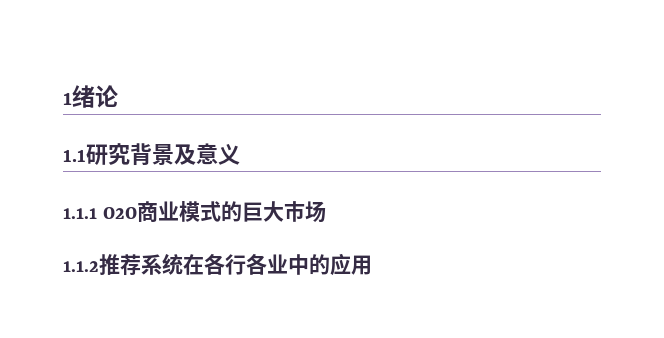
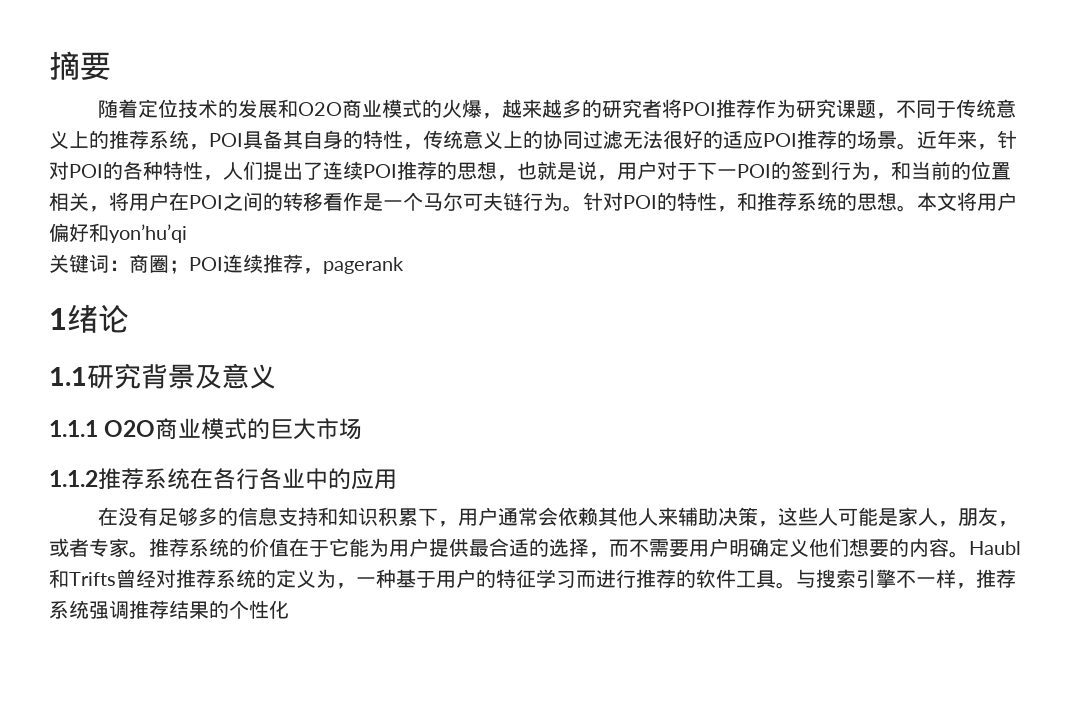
+ 摘要
+ 随着定位技术的发展和O2O商业模式的火爆，越来越多的研究者将POI推荐作为研究课题，不同于传统意义上的推荐系统，POI具备其自身的特性，传统意义上的协同过滤无法很好的适应POI推荐的场景。近年来，针对POI的各种特性，人们提出了连续POI推荐的思想，也就是说，用户对于下一POI的签到行为，和当前的位置相关，将用户在POI之间的转移看作是一个马尔可夫链行为。针对POI的特性，和推荐系统的思想。本文将用户偏好和yon’hu’qi
+ 关键词：商圈；POI连续推荐，pagerank
+ 在没有足够多的信息支持和知识积累下，用户通常会依赖其他人来辅助决策，这些人可能是家人，朋友，或者专家。推荐系统的价值在于它能为用户提供最合适的选择，而不需要用户明确定义他们想要的内容。Haubl和Trifts曾经对推荐系统的定义为，一种基于用户的特征学习而进行推荐的软件工具。与搜索引擎不一样，推荐系统强调推荐结果的个性化

